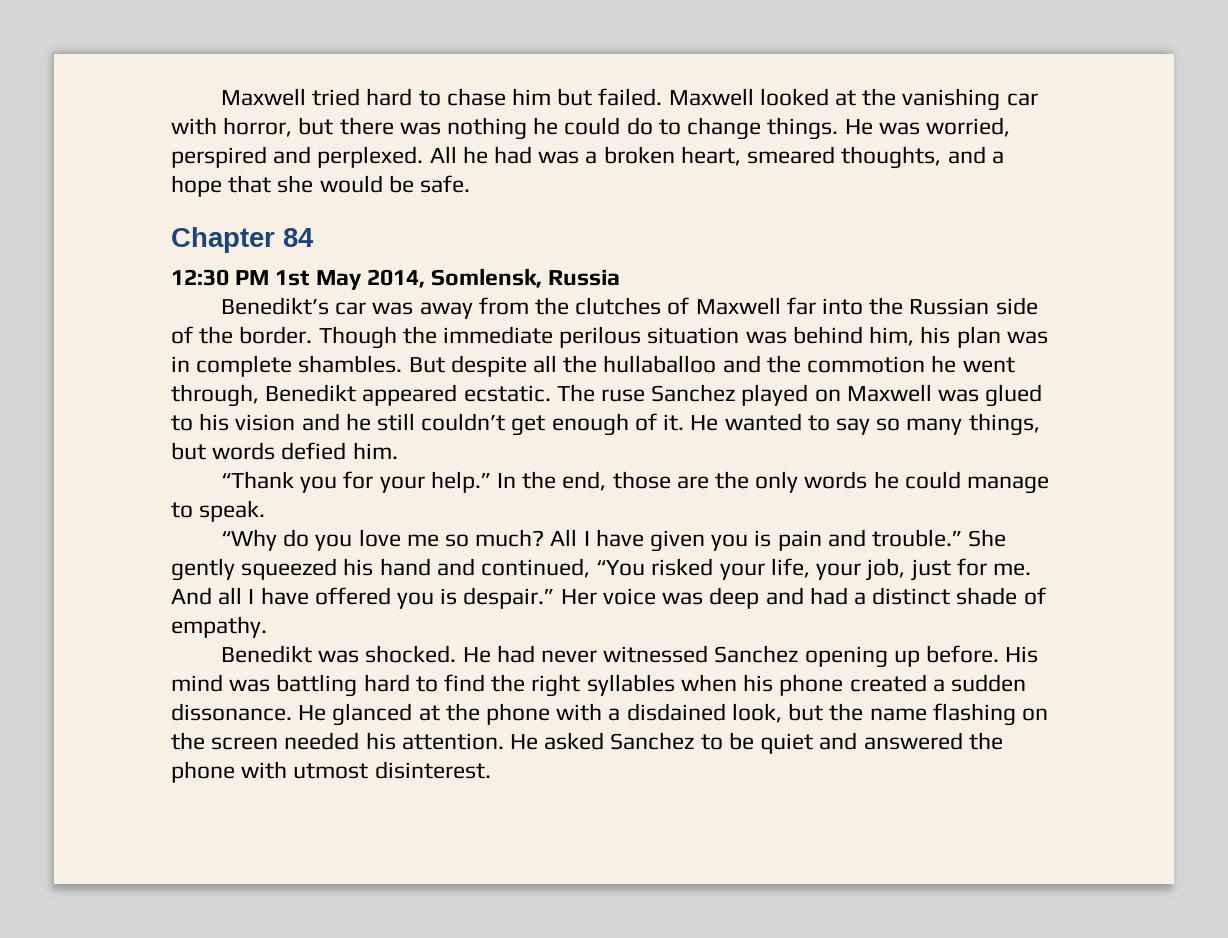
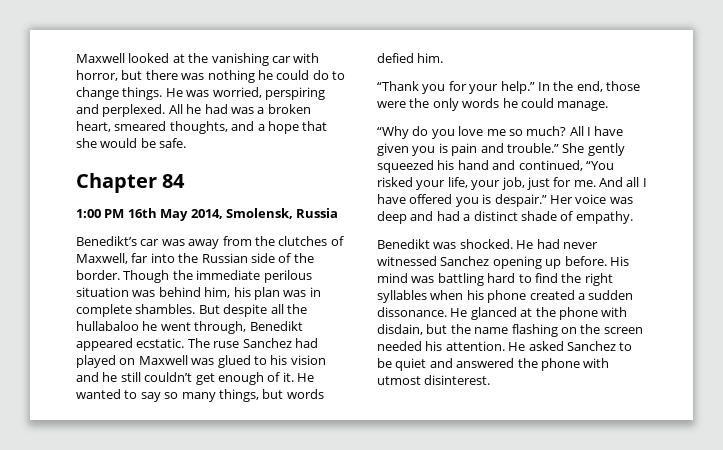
- Maxwell tried hard to chase him but failed. Maxwell looked at the vanishing car with horror, but there was nothing he could do to change things.
+ Maxwell looked at the vanishing car with horror, but there was nothing he could do to change things.
- He was worried, perspired and perplexed.
+ He was worried, perspiring and perplexed.
- 12:30 PM 1st May 2014, Somlensk, Russia
+ 1:00 PM 16th May 2014, Smolensk, Russia
- Benedikt’s car was away from the clutches of Maxwell far into the Russian side of the border.
+ Benedikt’s car was away from the clutches of Maxwell, far into the Russian side of the border.
- But despite all the hullaballoo and the commotion he went through, Benedikt appeared ecstatic.
+ But despite all the hullabaloo he went through, Benedikt appeared ecstatic.
- The ruse Sanchez played on Maxwell was glued to his vision and he still couldn’t get enough of it.
+ The ruse Sanchez had played on Maxwell was glued to his vision and he still couldn’t get enough of it.
- In the end, those are the only words he could manage to speak.
+ In the end, those were the only words he could manage.
- He glanced at the phone with a disdained look, but the name flashing on the screen needed his attention.
+ He glanced at the phone with disdain, but the name flashing on the screen needed his attention.

